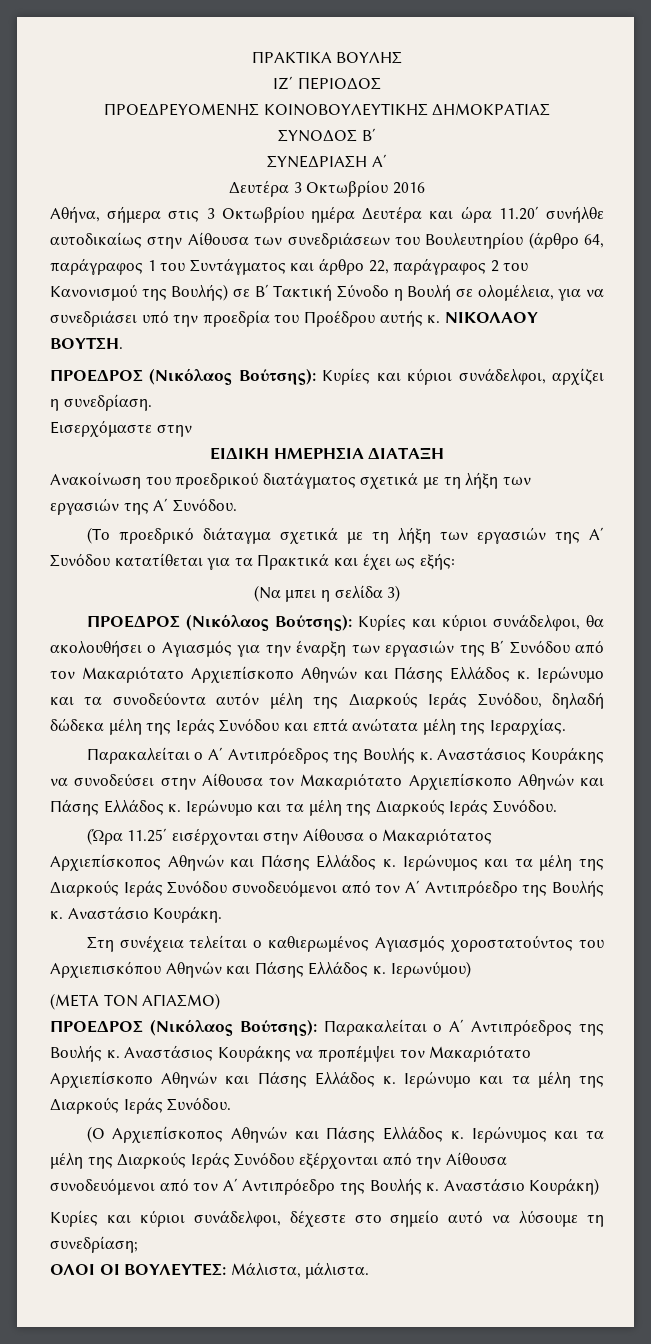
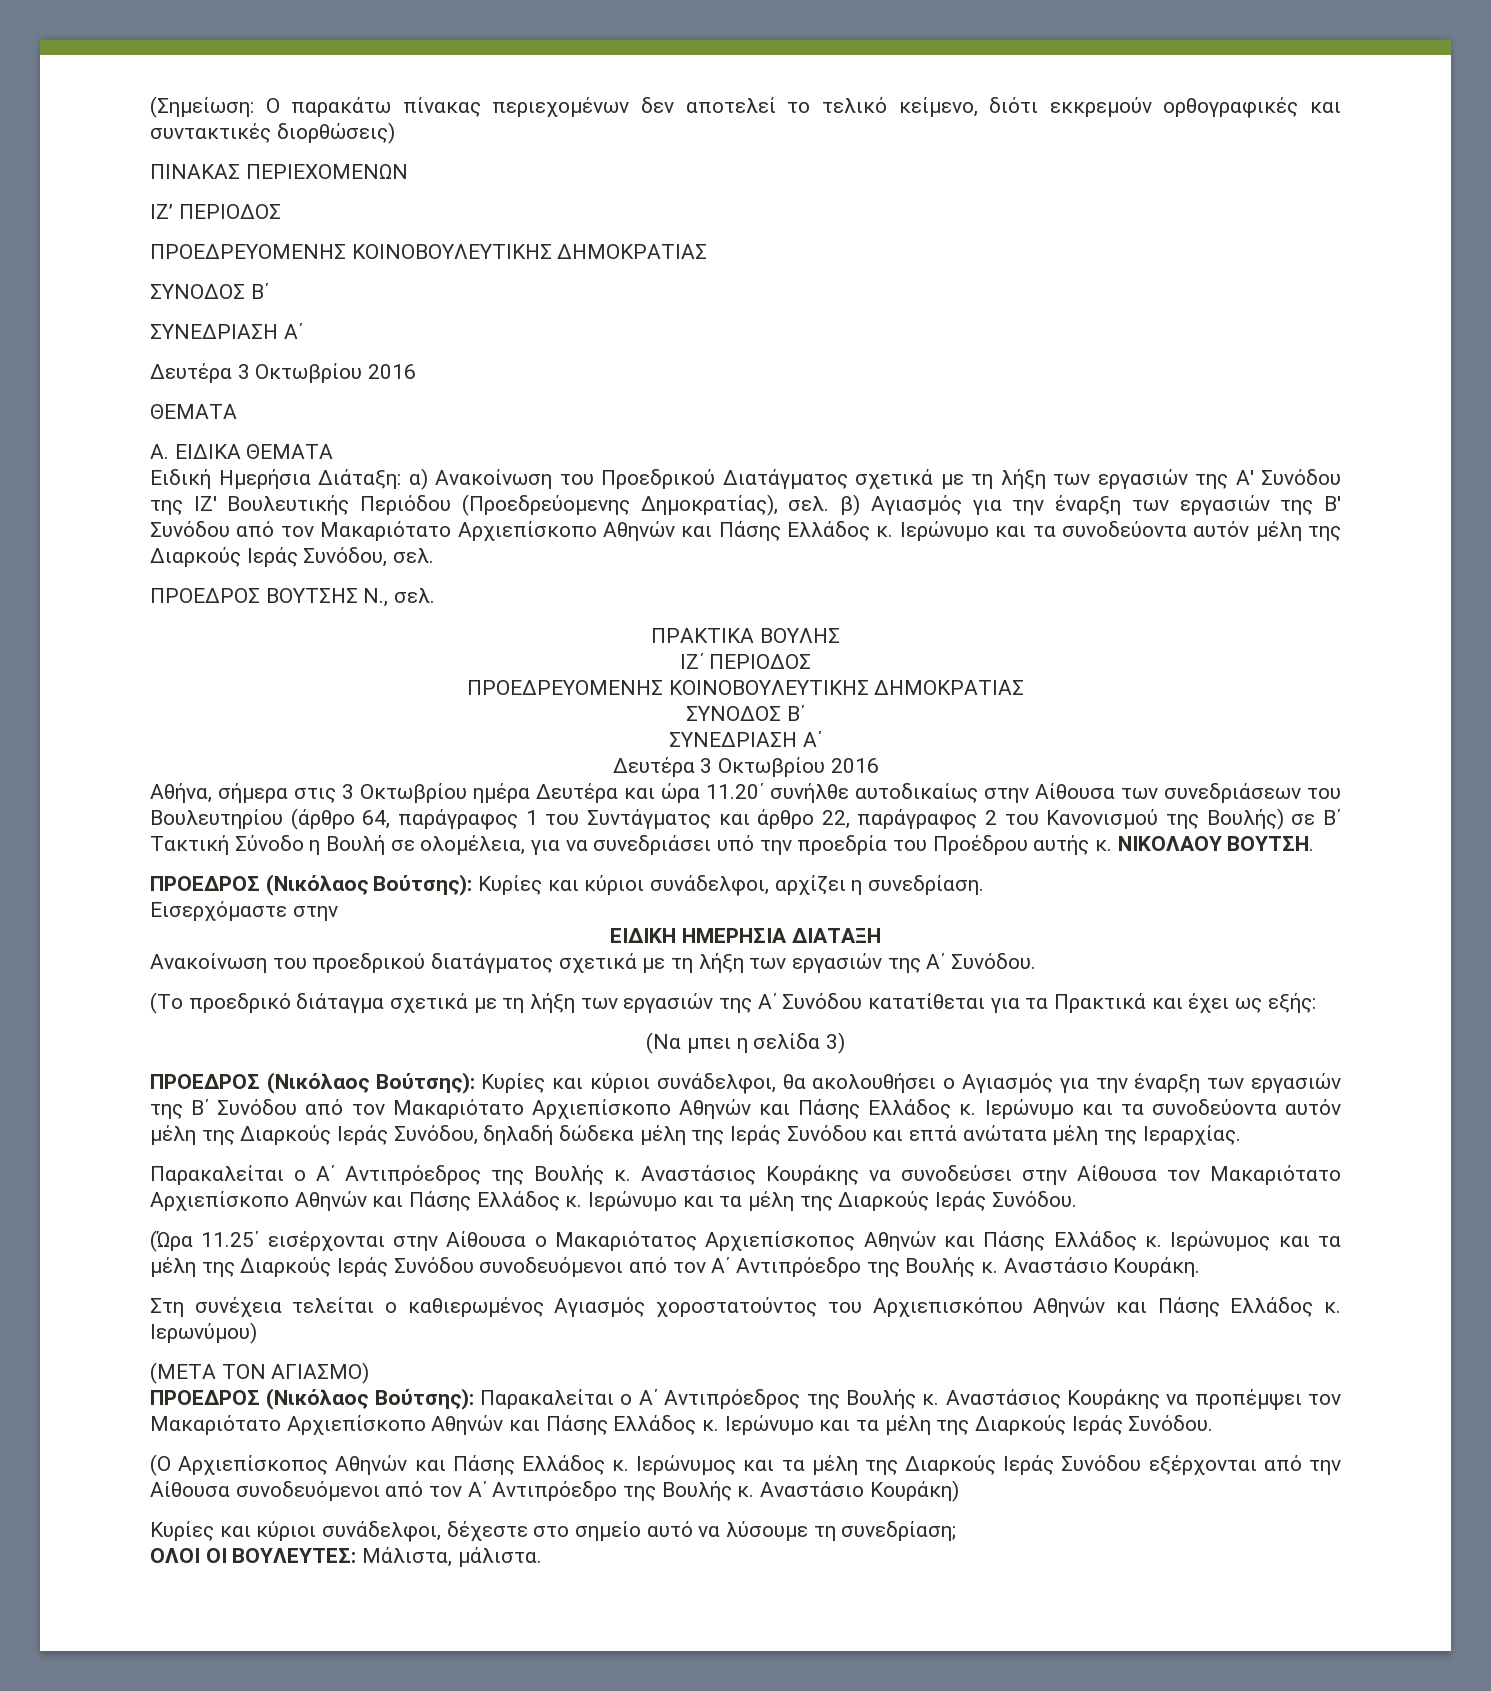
+ (Σημείωση: Ο παρακάτω πίνακας περιεχομένων δεν αποτελεί το τελικό κείμενο, διότι εκκρεμούν ορθογραφικές και συντακτικές διορθώσεις)
+ ΠΙΝΑΚΑΣ ΠΕΡΙΕΧΟΜΕΝΩΝ
+ ΙΖ’ ΠΕΡΙΟΔΟΣ
+ ΠΡΟΕΔΡΕΥΟΜΕΝΗΣ ΚΟΙΝΟΒΟΥΛΕΥΤΙΚΗΣ ΔΗΜΟΚΡΑΤΙΑΣ
+ ΣΥΝΟΔΟΣ Β΄
+ ΣΥΝΕΔΡΙΑΣΗ Α΄
+ Δευτέρα 3 Οκτωβρίου 2016
+ ΘΕΜΑΤΑ
+ Α. ΕΙΔΙΚΑ ΘΕΜΑΤΑ
+ Ειδική Ημερήσια Διάταξη: α) Ανακοίνωση του Προεδρικού Διατάγματος σχετικά με τη λήξη των εργασιών της Α' Συνόδου της ΙΖ' Βουλευτικής Περιόδου (Προεδρεύομενης Δημοκρατίας), σελ. β) Αγιασμός για την έναρξη των εργασιών της Β' Συνόδου από τον Μακαριότατο Αρχιεπίσκοπο Αθηνών και Πάσης Ελλάδος κ. Ιερώνυμο και τα συνοδεύοντα αυτόν μέλη της Διαρκούς Ιεράς Συνόδου, σελ.
+ ΠΡΟΕΔΡΟΣ ΒΟΥΤΣΗΣ Ν., σελ.

